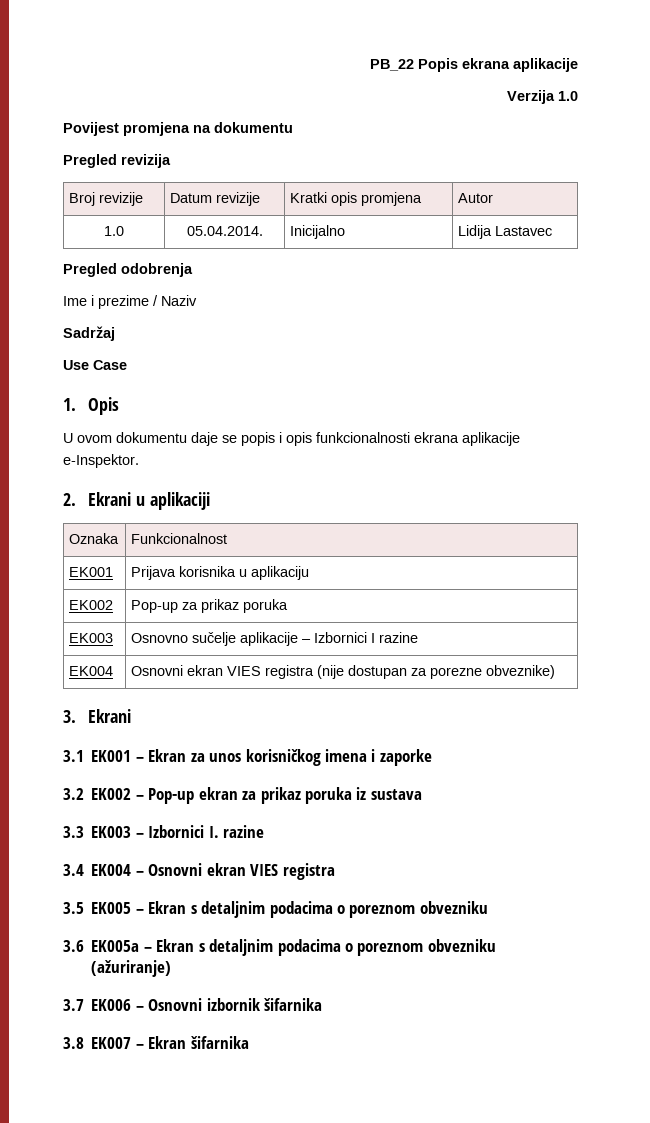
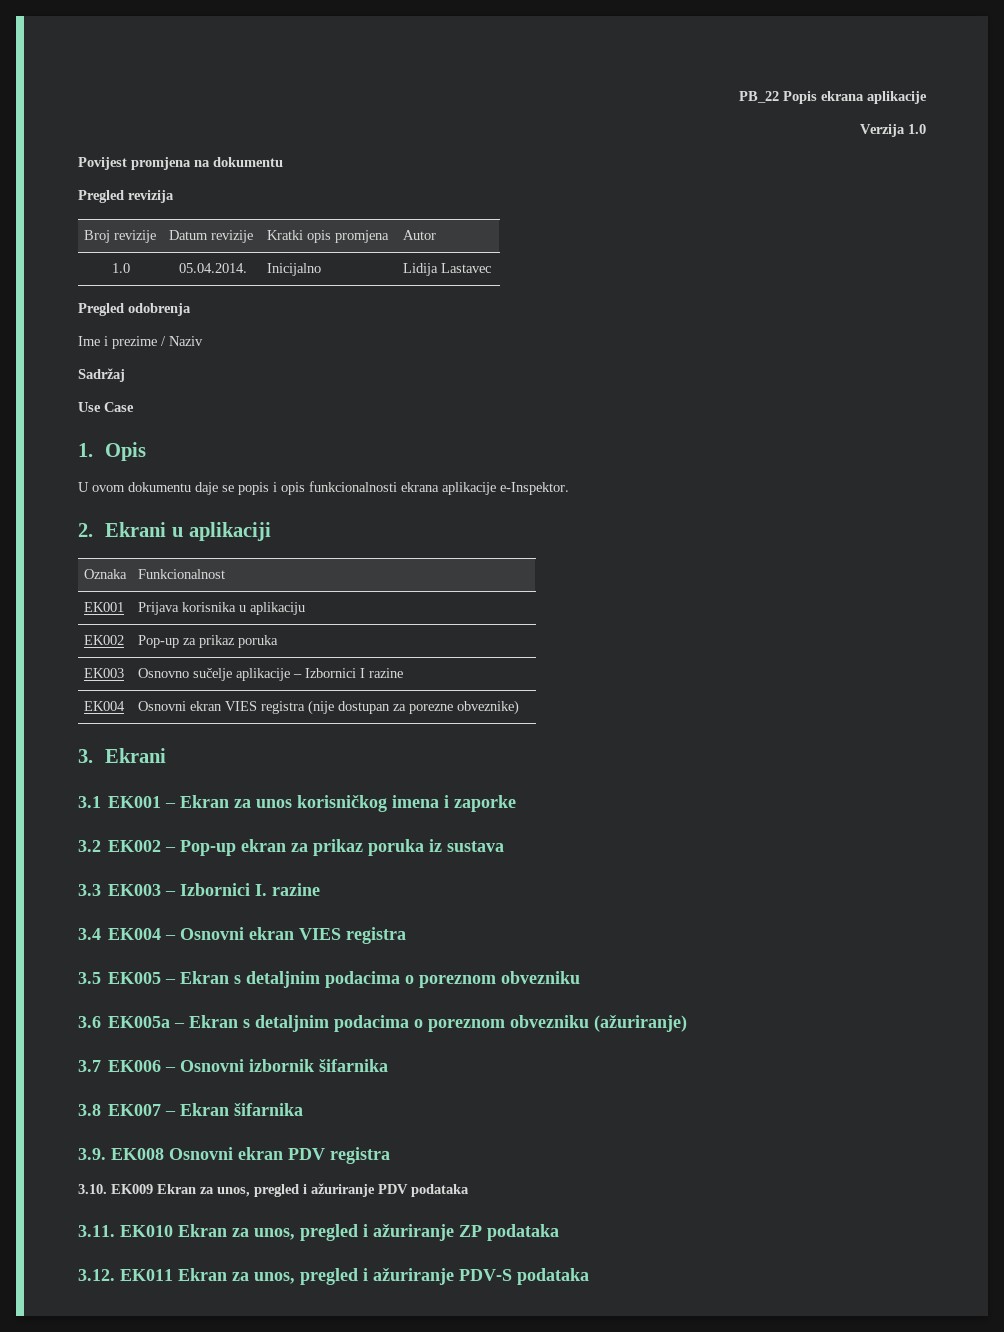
+ 3.9. EK008 Osnovni ekran PDV registra
+ 3.10. EK009 Ekran za unos, pregled i ažuriranje PDV podataka
+ 3.11. EK010 Ekran za unos, pregled i ažuriranje ZP podataka
+ 3.12. EK011 Ekran za unos, pregled i ažuriranje PDV-S podataka

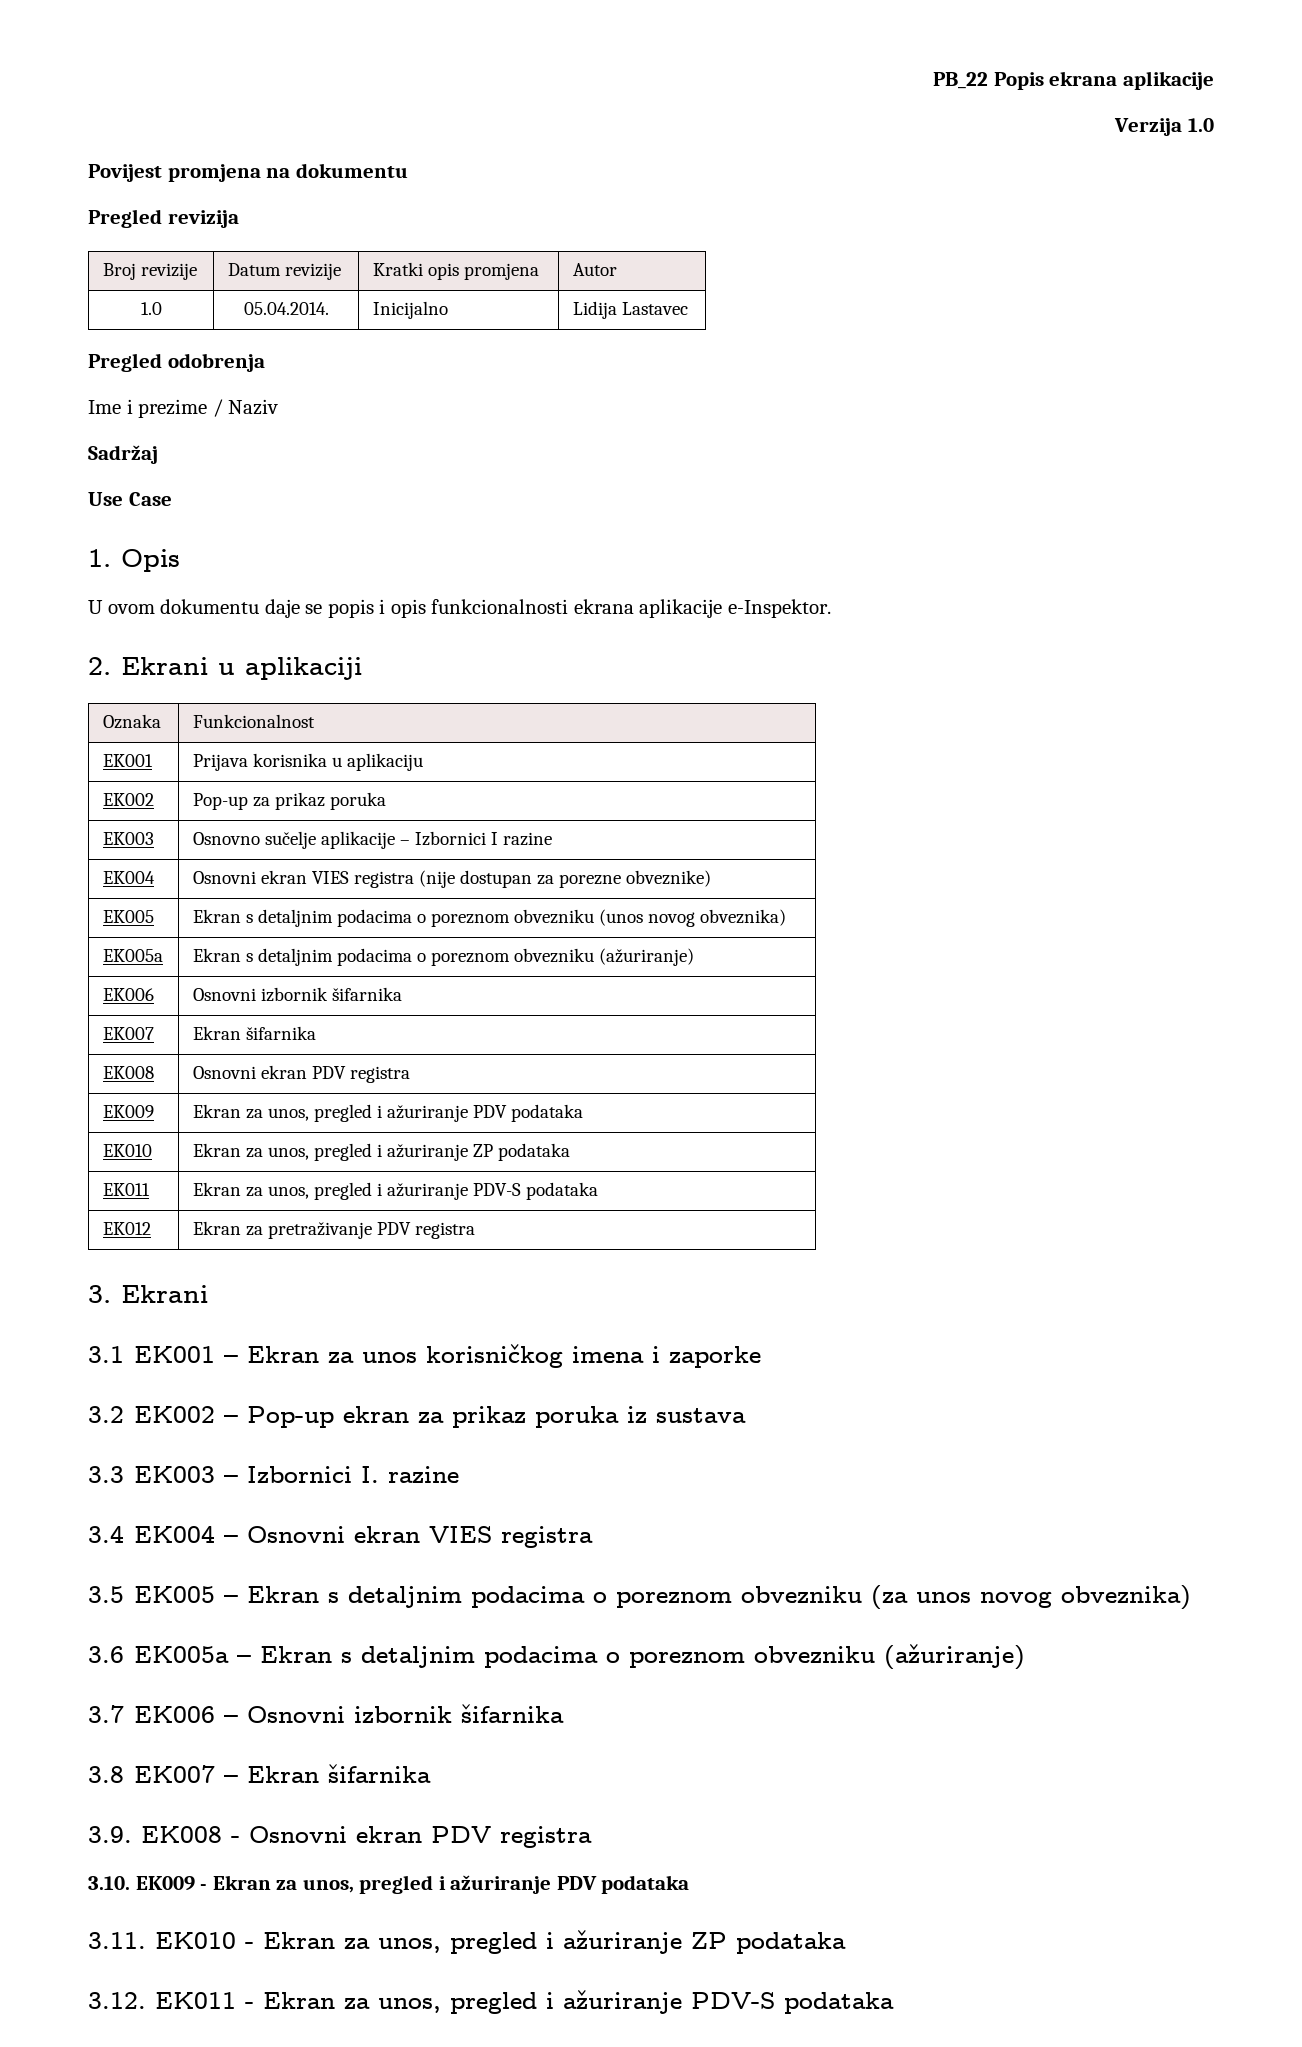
+ EK005 | Ekran s detaljnim podacima o poreznom obvezniku (unos novog obveznika)
+ EK005a | Ekran s detaljnim podacima o poreznom obvezniku (ažuriranje)
+ EK006 | Osnovni izbornik šifarnika
+ EK007 | Ekran šifarnika
+ EK008 | Osnovni ekran PDV registra
+ EK009 | Ekran za unos, pregled i ažuriranje PDV podataka
+ EK010 | Ekran za unos, pregled i ažuriranje ZP podataka
+ EK011 | Ekran za unos, pregled i ažuriranje PDV-S podataka
+ EK012 | Ekran za pretraživanje PDV registra
- 3.5 EK005 – Ekran s detaljnim podacima o poreznom obvezniku
+ 3.5 EK005 – Ekran s detaljnim podacima o poreznom obvezniku (za unos novog obveznika)
- 3.9. EK008 Osnovni ekran PDV registra
+ 3.9. EK008 - Osnovni ekran PDV registra
- 3.10. EK009 Ekran za unos, pregled i ažuriranje PDV podataka
+ 3.10. EK009 - Ekran za unos, pregled i ažuriranje PDV podataka
- 3.11. EK010 Ekran za unos, pregled i ažuriranje ZP podataka
+ 3.11. EK010 - Ekran za unos, pregled i ažuriranje ZP podataka
- 3.12. EK011 Ekran za unos, pregled i ažuriranje PDV-S podataka
+ 3.12. EK011 - Ekran za unos, pregled i ažuriranje PDV-S podataka

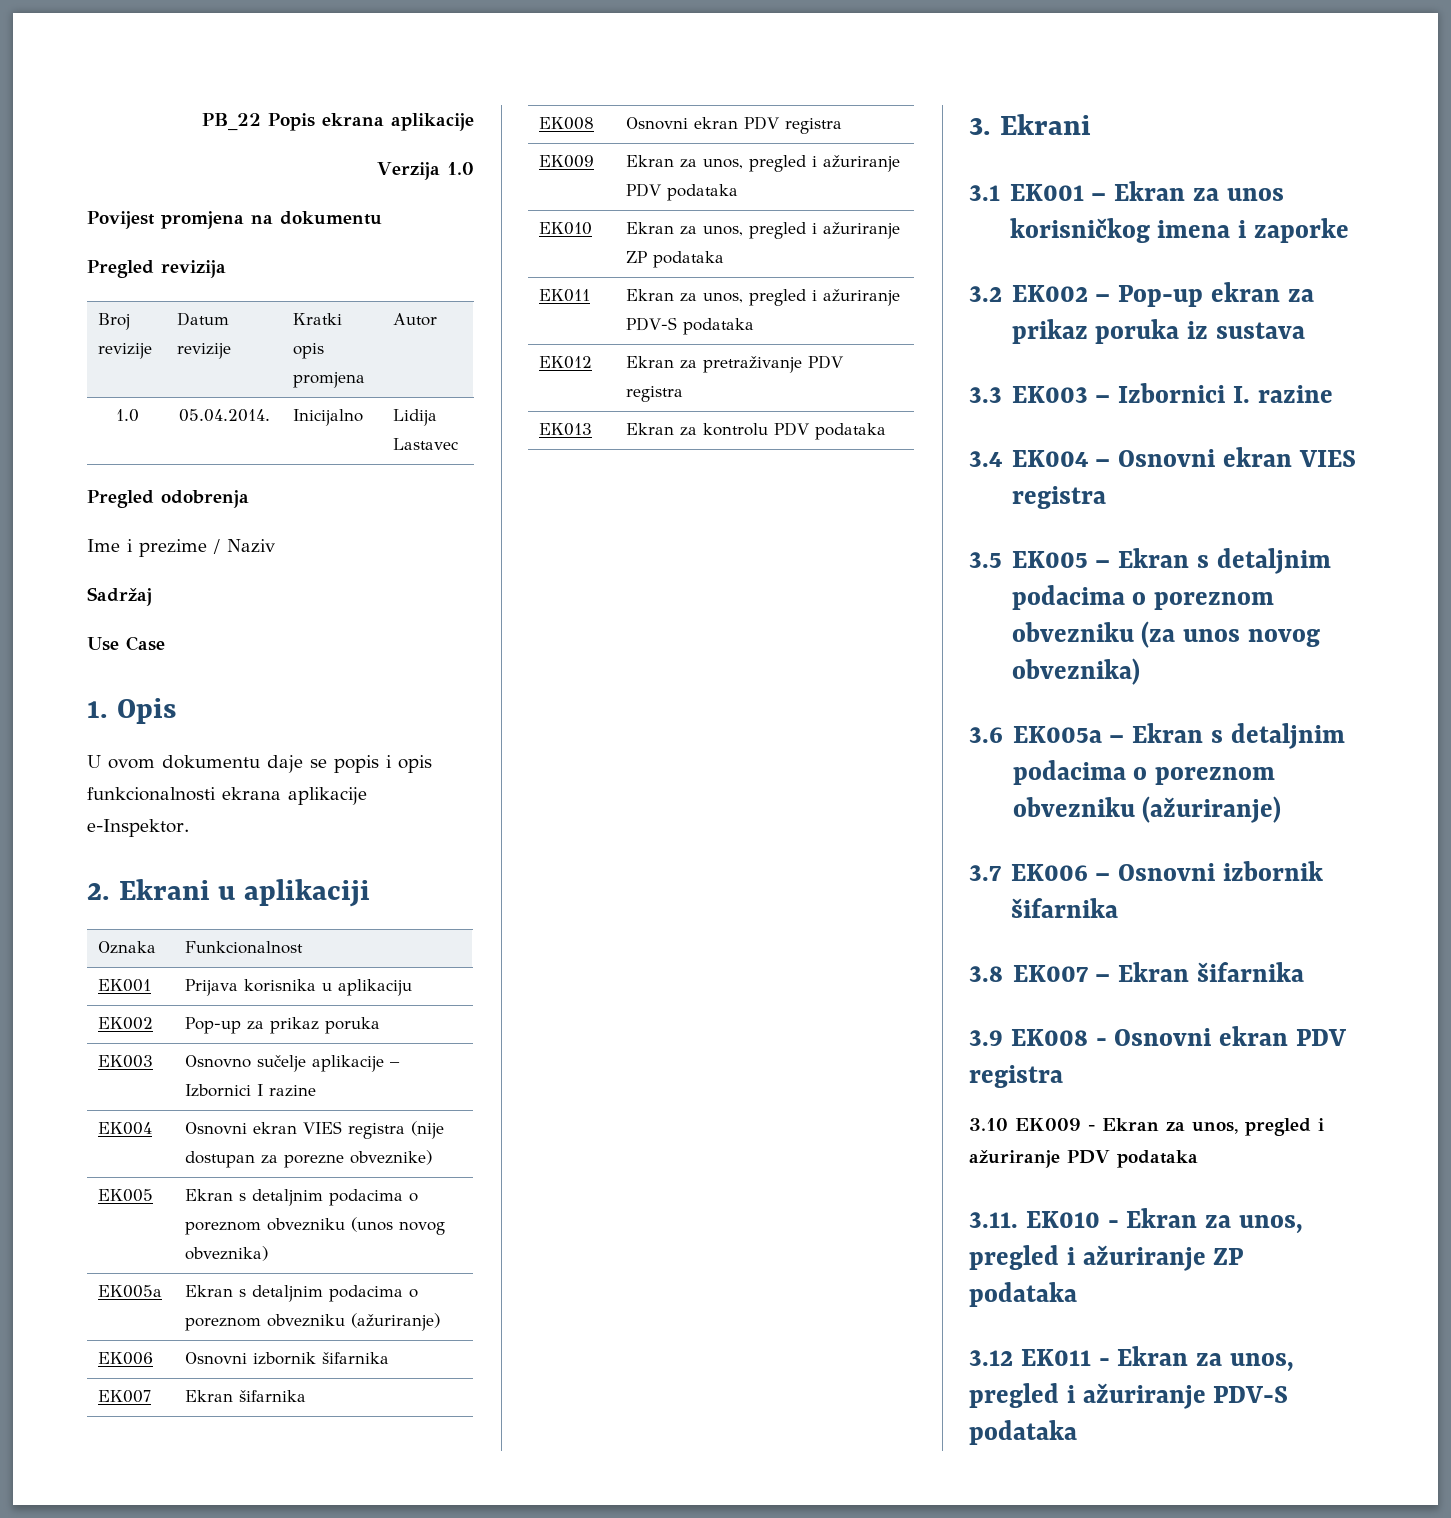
+ EK013 | Ekran za kontrolu PDV podataka
- 3.9. EK008 - Osnovni ekran PDV registra
+ 3.9 EK008 - Osnovni ekran PDV registra
- 3.10. EK009 - Ekran za unos, pregled i ažuriranje PDV podataka
+ 3.10 EK009 - Ekran za unos, pregled i ažuriranje PDV podataka
- 3.12. EK011 - Ekran za unos, pregled i ažuriranje PDV-S podataka
+ 3.12 EK011 - Ekran za unos, pregled i ažuriranje PDV-S podataka

